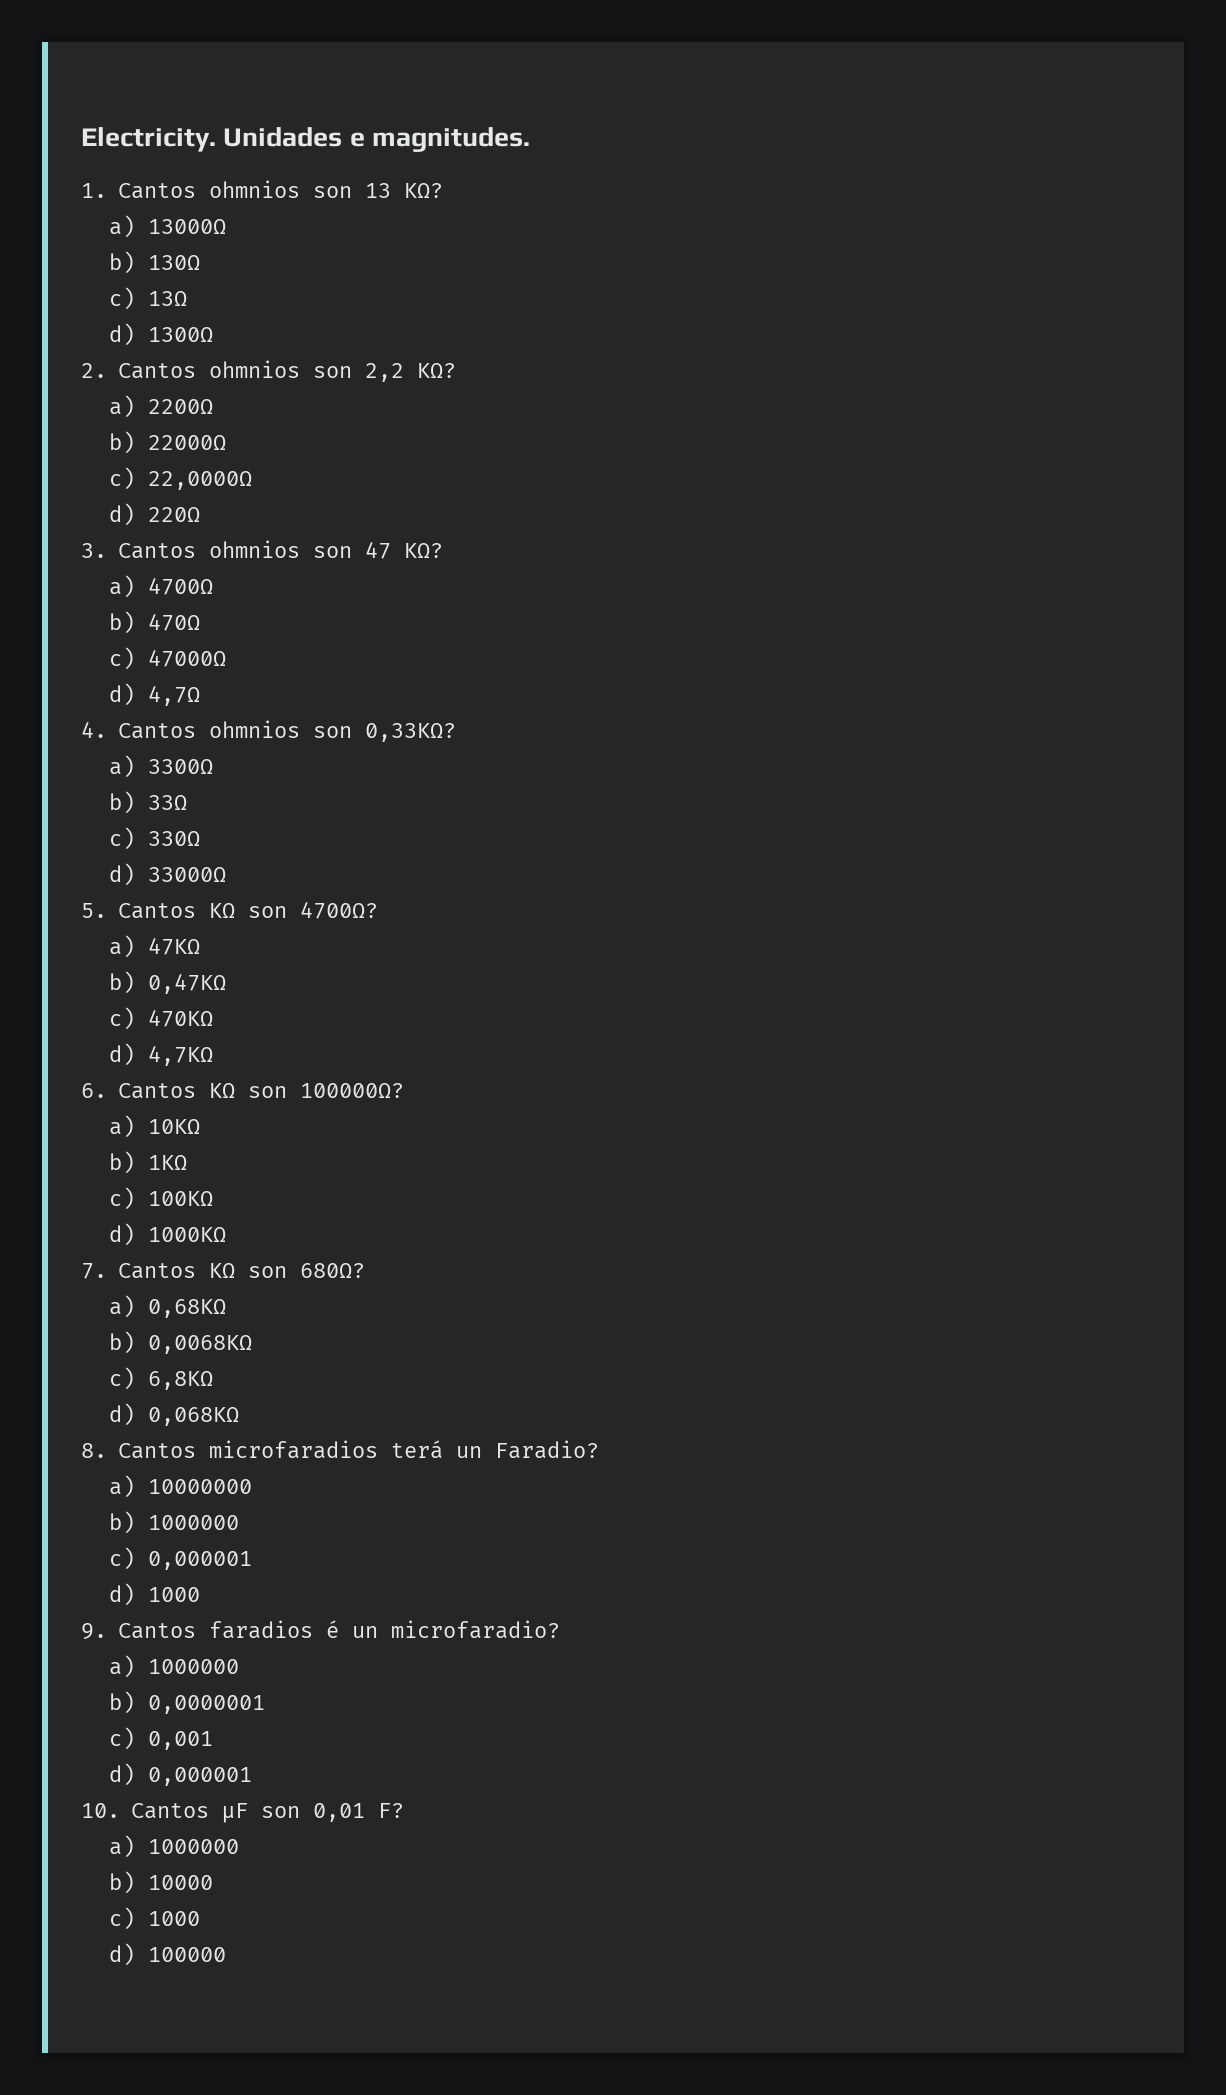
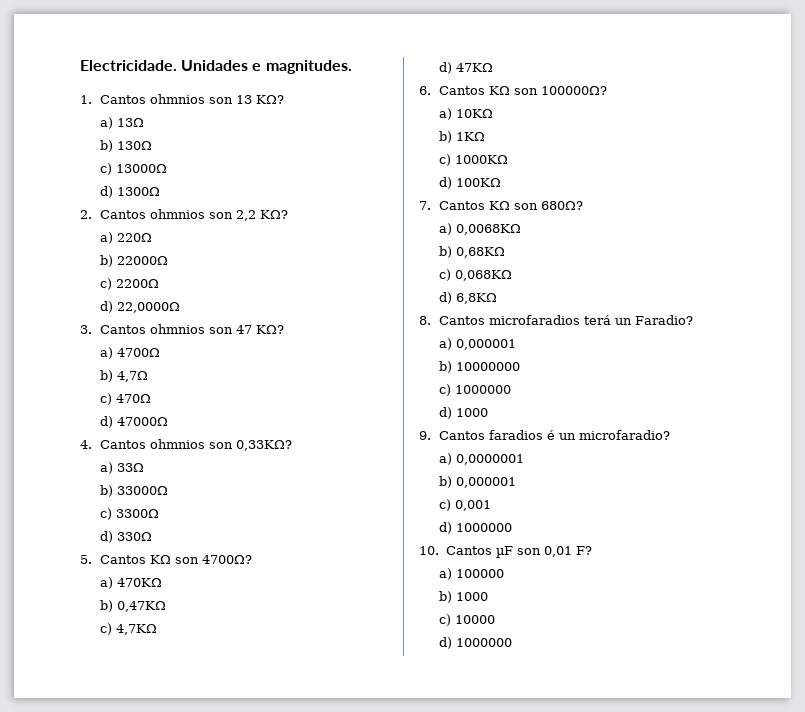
- Electricity.
+ Electricidade.
- a) 13000Ω
+ a) 13Ω
- c) 13Ω
+ c) 13000Ω
- a) 2200Ω
+ a) 220Ω
- c) 22,0000Ω
- d) 220Ω
+ c) 2200Ω
+ d) 22,0000Ω
- b) 470Ω
+ b) 4,7Ω
+ c) 470Ω
- c) 47000Ω
+ d) 47000Ω
- d) 4,7Ω
- a) 3300Ω
- b) 33Ω
- c) 330Ω
+ a) 33Ω
+ b) 33000Ω
+ c) 3300Ω
+ d) 330Ω
- d) 33000Ω
- a) 47KΩ
+ a) 470KΩ
- c) 470KΩ
- d) 4,7KΩ
+ c) 4,7KΩ
+ d) 47KΩ
- c) 100KΩ
- d) 1000KΩ
+ c) 1000KΩ
+ d) 100KΩ
- a) 0,68KΩ
+ a) 0,0068KΩ
+ b) 0,68KΩ
- b) 0,0068KΩ
- c) 6,8KΩ
- d) 0,068KΩ
+ c) 0,068KΩ
+ d) 6,8KΩ
- a) 10000000
+ a) 0,000001
+ b) 10000000
- b) 1000000
- c) 0,000001
+ c) 1000000
  9. Cantos faradios é un microfaradio?
- a) 1000000
- b) 0,0000001
+ a) 0,0000001
+ b) 0,000001
  c) 0,001
- d) 0,000001
+ d) 1000000
  10. Cantos µF son 0,01 F?
- a) 1000000
- b) 10000
- c) 1000
- d) 100000
+ a) 100000
+ b) 1000
+ c) 10000
+ d) 1000000

